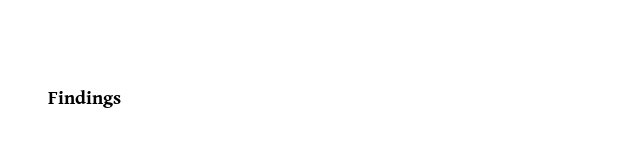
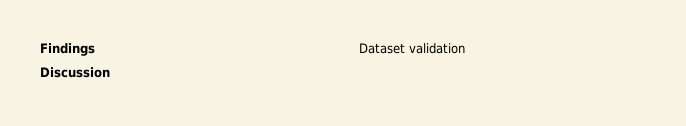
+ Discussion
+ Dataset validation

